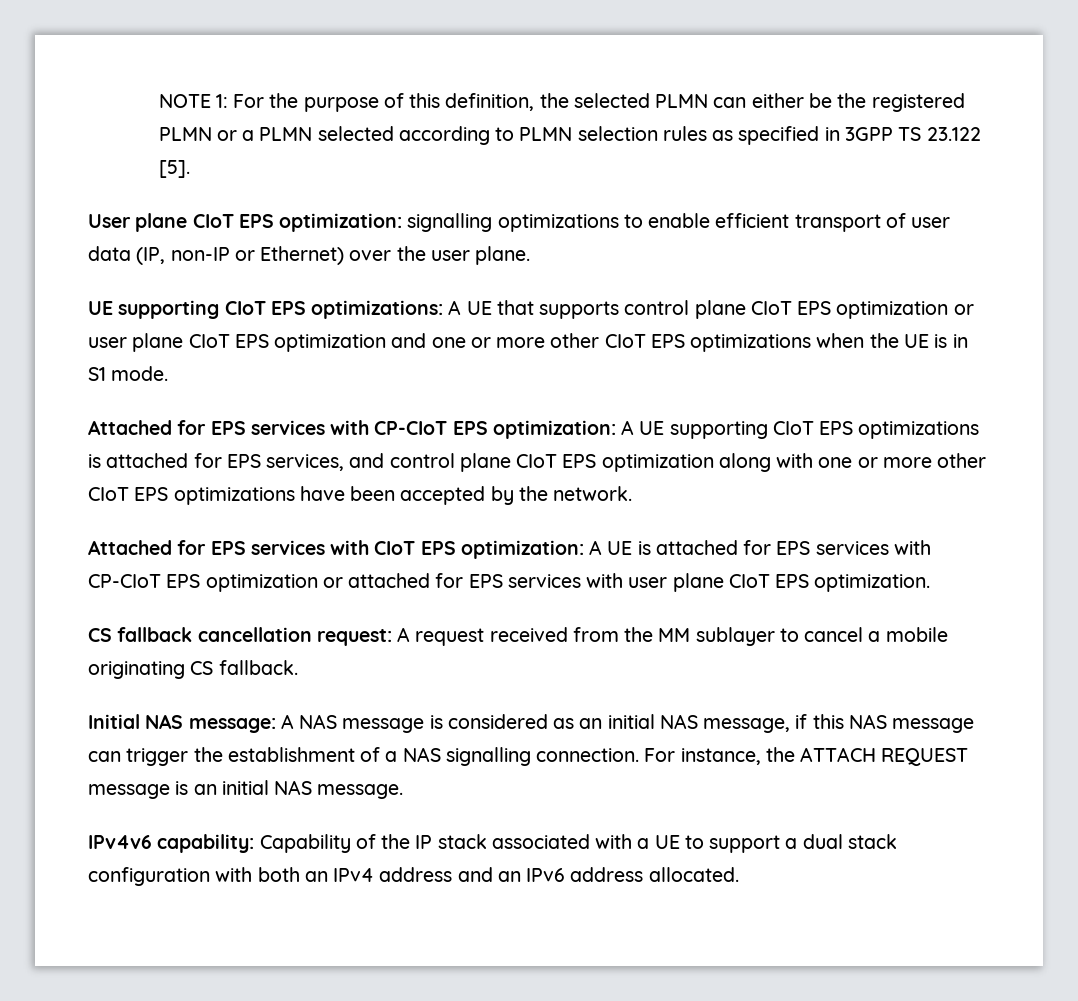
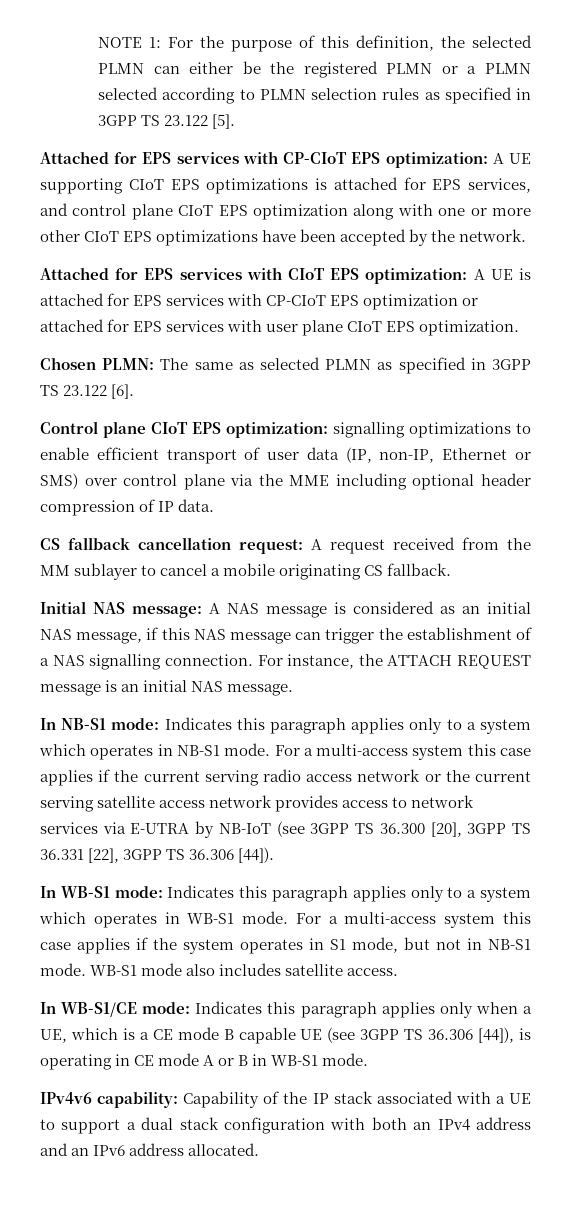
- User plane CIoT EPS optimization: signalling optimizations to enable efficient transport of user data (IP, non-IP or Ethernet) over the user plane.
- UE supporting CIoT EPS optimizations: A UE that supports control plane CIoT EPS optimization or user plane CIoT EPS optimization and one or more other CIoT EPS optimizations when the UE is in S1 mode.
+ Chosen PLMN: The same as selected PLMN as specified in 3GPP TS 23.122 [6].
+ Control plane CIoT EPS optimization: signalling optimizations to enable efficient transport of user data (IP, non-IP, Ethernet or SMS) over control plane via the MME including optional header compression of IP data.
+ In NB-S1 mode: Indicates this paragraph applies only to a system which operates in NB-S1 mode. For a multi-access system this case applies if the current serving radio access network or the current serving satellite access network provides access to network services via E-UTRA by NB-IoT (see 3GPP TS 36.300 [20], 3GPP TS 36.331 [22], 3GPP TS 36.306 [44]).
+ In WB-S1 mode: Indicates this paragraph applies only to a system which operates in WB-S1 mode. For a multi-access system this case applies if the system operates in S1 mode, but not in NB-S1 mode. WB-S1 mode also includes satellite access.
+ In WB-S1/CE mode: Indicates this paragraph applies only when a UE, which is a CE mode B capable UE (see 3GPP TS 36.306 [44]), is operating in CE mode A or B in WB-S1 mode.

